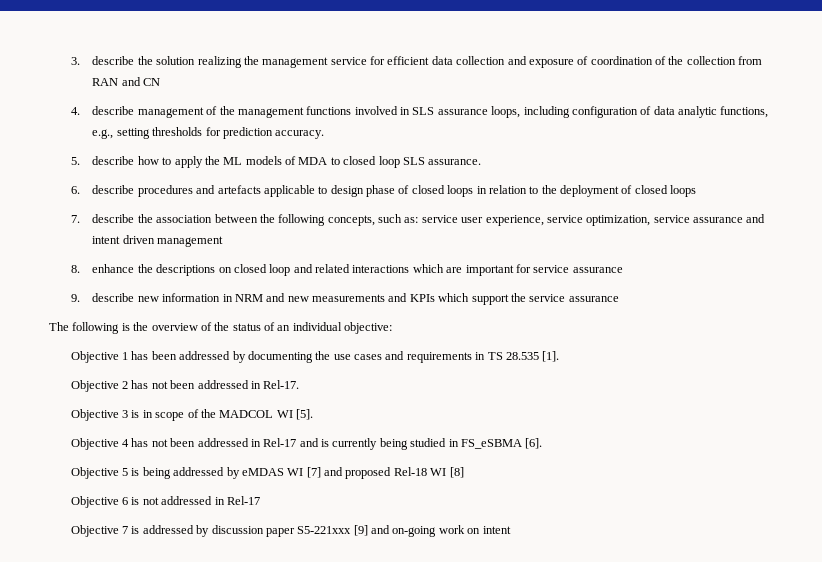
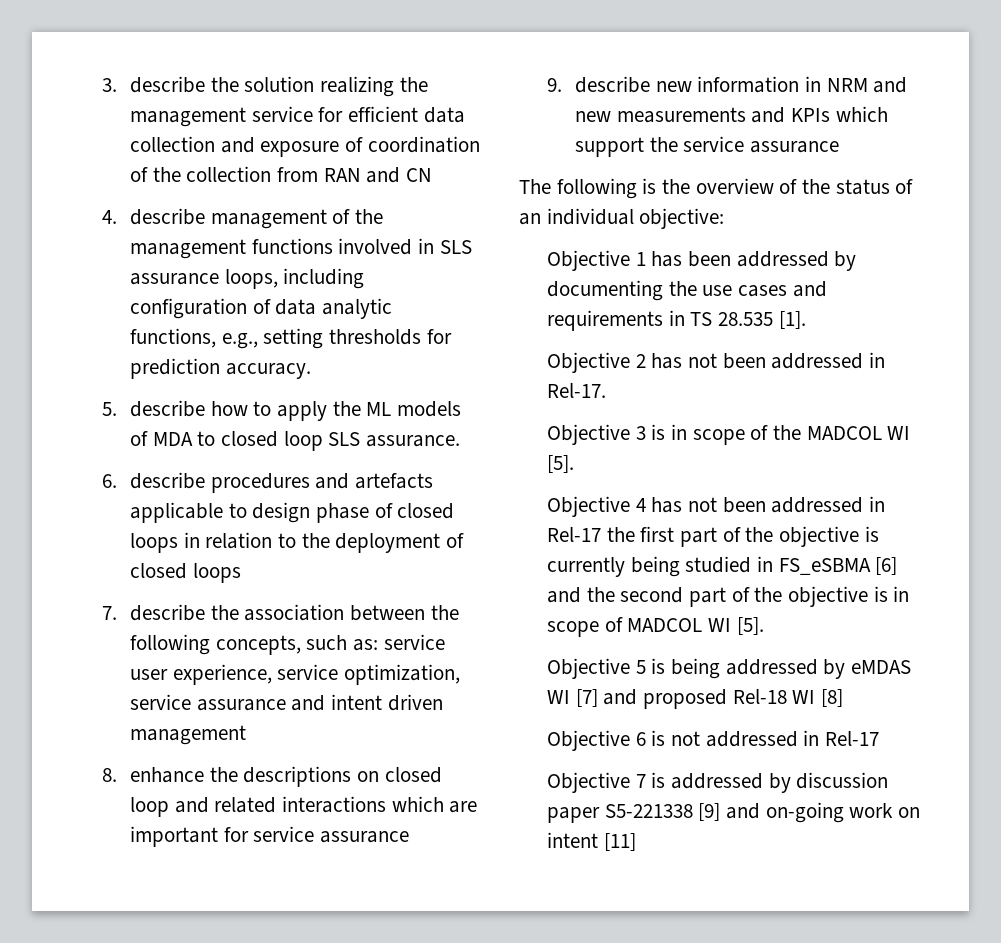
- Objective 4 has not been addressed in Rel-17 and is currently being studied in FS_eSBMA [6].
+ Objective 4 has not been addressed in Rel-17 the first part of the objective is currently being studied in FS_eSBMA [6] and the second part of the objective is in scope of MADCOL WI [5].
- Objective 7 is addressed by discussion paper S5-221xxx [9] and on-going work on intent
+ Objective 7 is addressed by discussion paper S5-221338 [9] and on-going work on intent [11]

